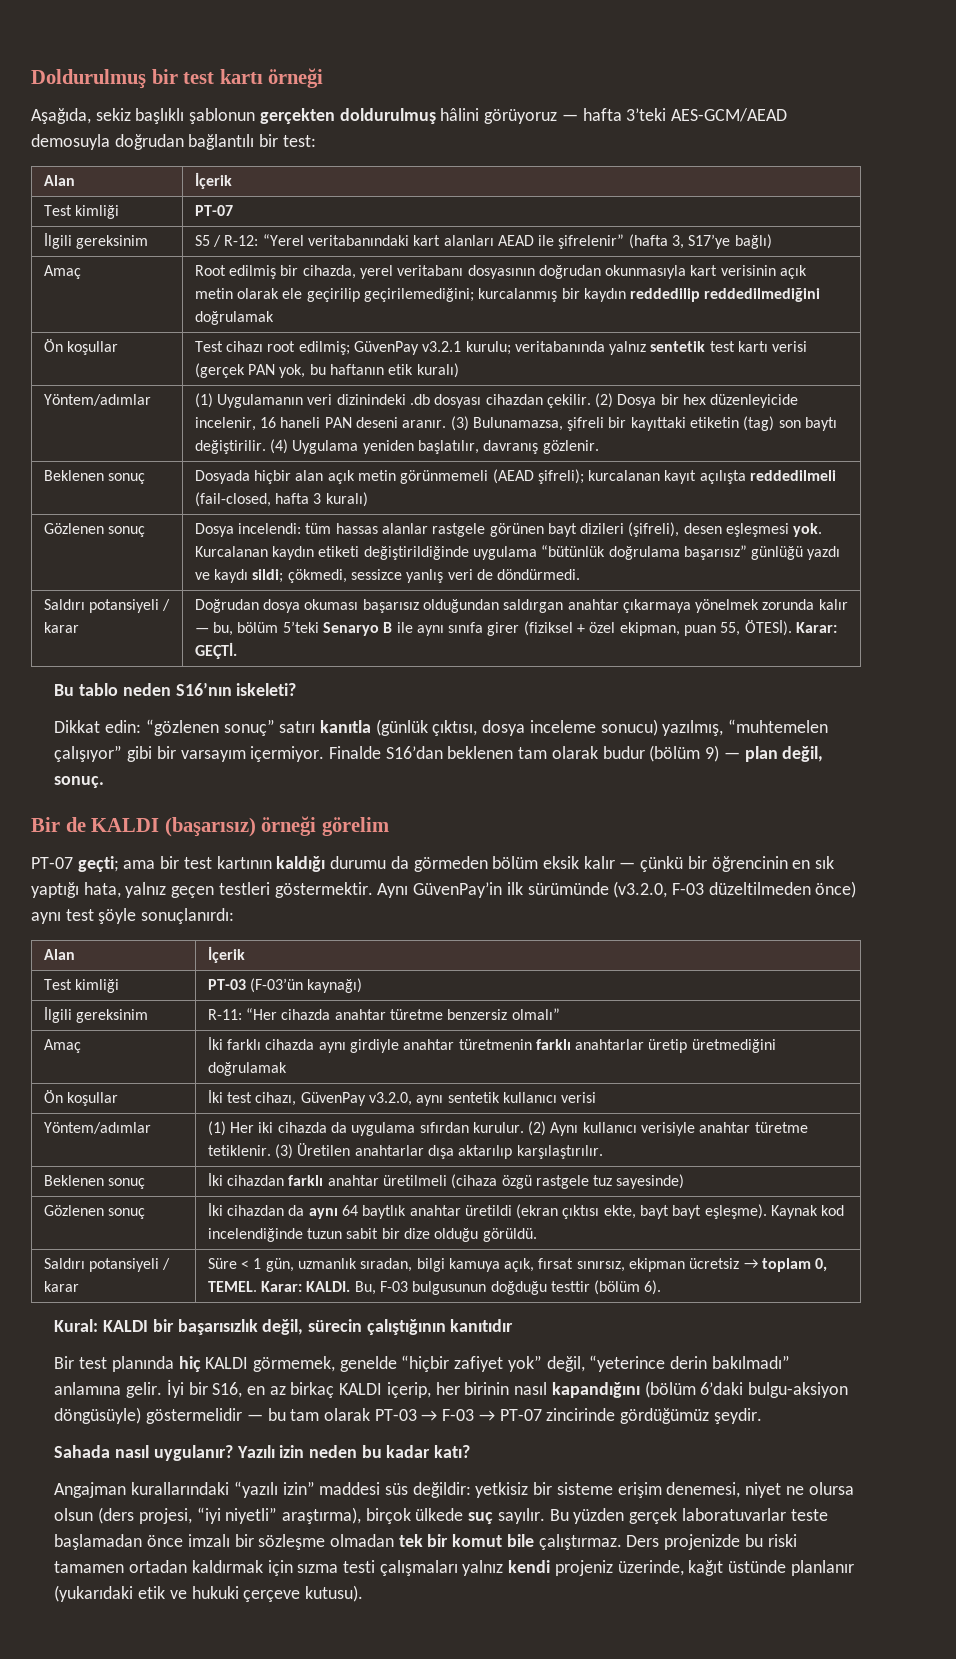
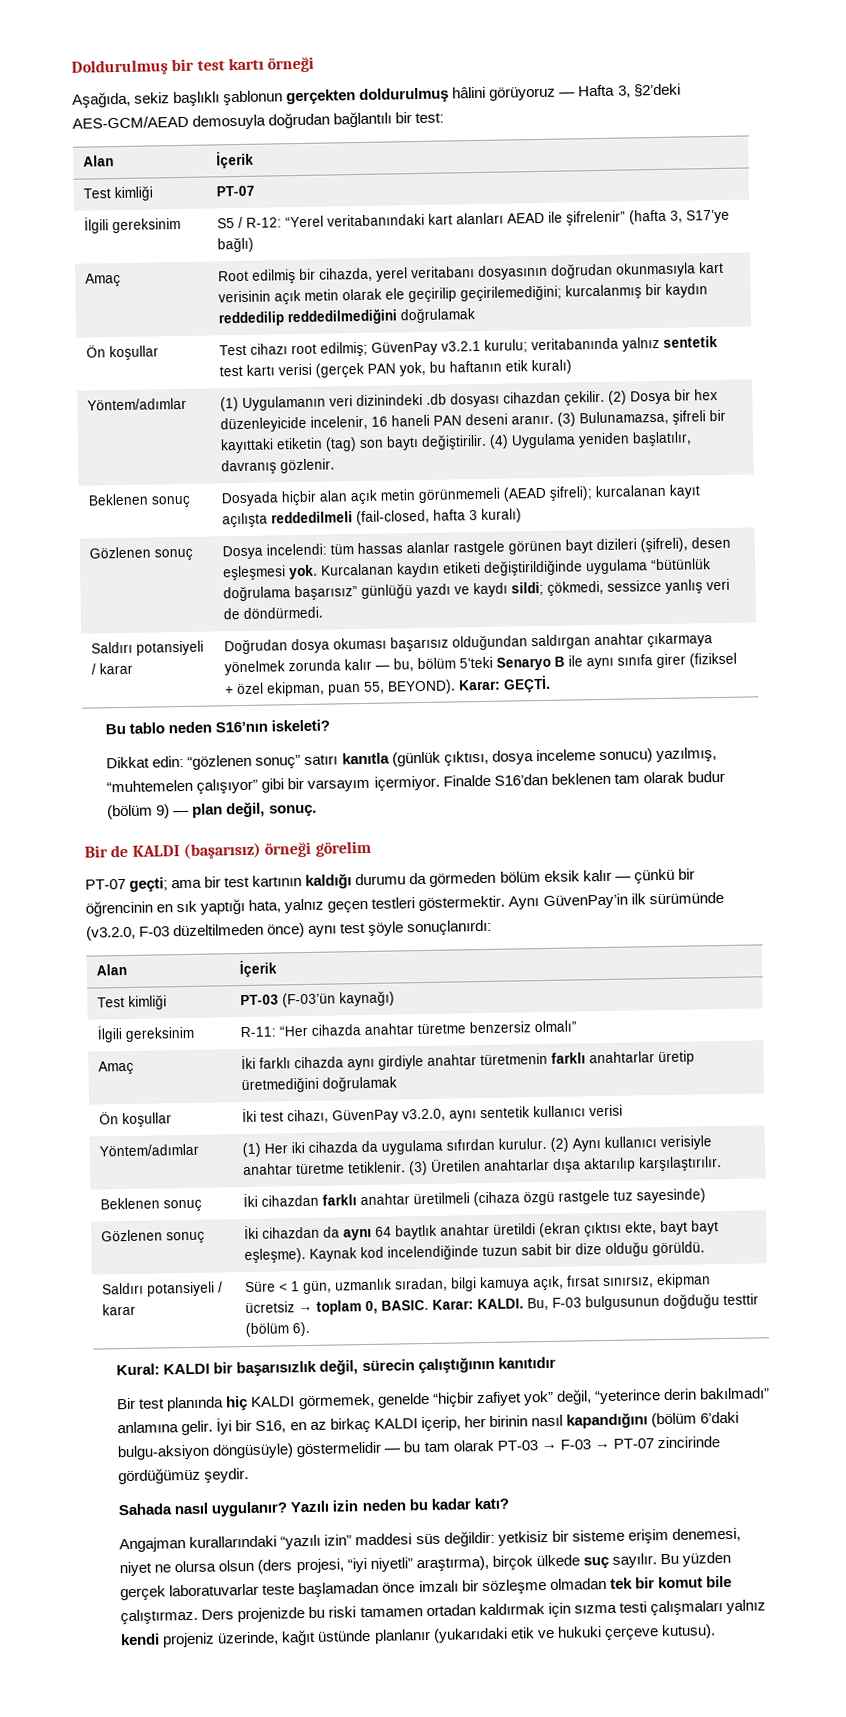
- Aşağıda, sekiz başlıklı şablonun gerçekten doldurulmuş hâlini görüyoruz — hafta 3’teki AES-GCM/AEAD demosuyla doğrudan bağlantılı bir test:
+ Aşağıda, sekiz başlıklı şablonun gerçekten doldurulmuş hâlini görüyoruz — Hafta 3, §2’deki AES-GCM/AEAD demosuyla doğrudan bağlantılı bir test:
- Saldırı potansiyeli / karar | Doğrudan dosya okuması başarısız olduğundan saldırgan anahtar çıkarmaya yönelmek zorunda kalır — bu, bölüm 5’teki Senaryo B ile aynı sınıfa girer (fiziksel + özel ekipman, puan 55, ÖTESİ). Karar: GEÇTİ.
+ Saldırı potansiyeli / karar | Doğrudan dosya okuması başarısız olduğundan saldırgan anahtar çıkarmaya yönelmek zorunda kalır — bu, bölüm 5’teki Senaryo B ile aynı sınıfa girer (fiziksel + özel ekipman, puan 55, BEYOND). Karar: GEÇTİ.
- Saldırı potansiyeli / karar | Süre < 1 gün, uzmanlık sıradan, bilgi kamuya açık, fırsat sınırsız, ekipman ücretsiz → toplam 0, TEMEL. Karar: KALDI. Bu, F-03 bulgusunun doğduğu testtir (bölüm 6).
+ Saldırı potansiyeli / karar | Süre < 1 gün, uzmanlık sıradan, bilgi kamuya açık, fırsat sınırsız, ekipman ücretsiz → toplam 0, BASIC. Karar: KALDI. Bu, F-03 bulgusunun doğduğu testtir (bölüm 6).

